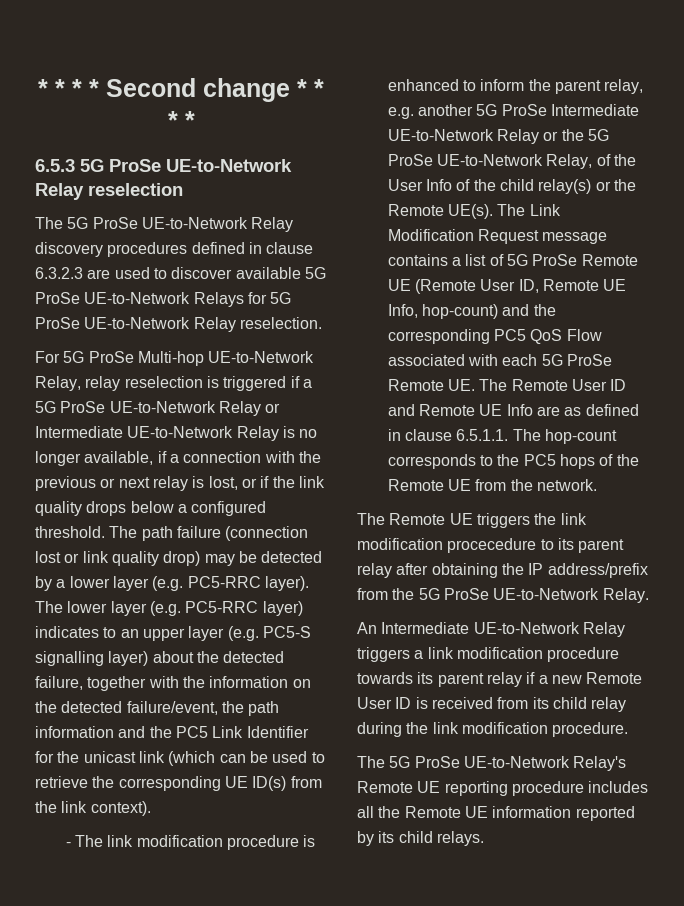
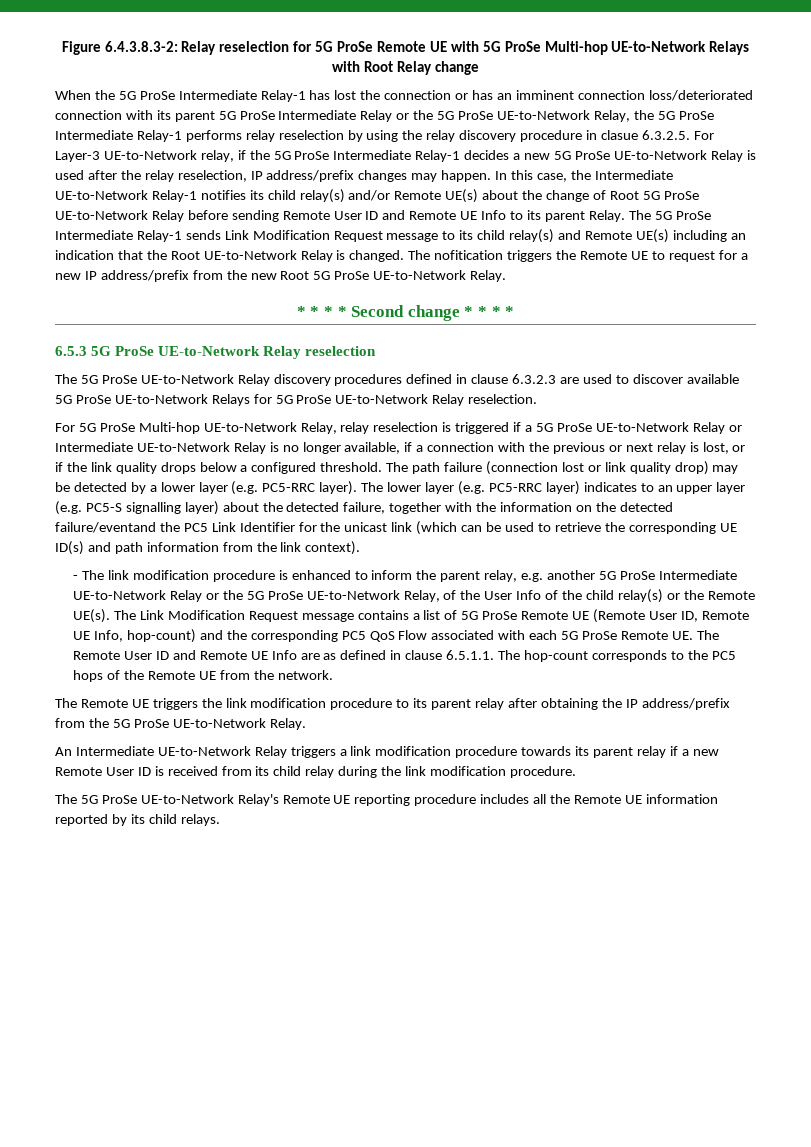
+ Figure 6.4.3.8.3-2: Relay reselection for 5G ProSe Remote UE with 5G ProSe Multi-hop UE-to-Network Relays with Root Relay change
+ When the 5G ProSe Intermediate Relay-1 has lost the connection or has an imminent connection loss/deteriorated connection with its parent 5G ProSe Intermediate Relay or the 5G ProSe UE-to-Network Relay, the 5G ProSe Intermediate Relay-1 performs relay reselection by using the relay discovery procedure in clasue 6.3.2.5. For Layer-3 UE-to-Network relay, if the 5G ProSe Intermediate Relay-1 decides a new 5G ProSe UE-to-Network Relay is used after the relay reselection, IP address/prefix changes may happen. In this case, the Intermediate UE-to-Network Relay-1 notifies its child relay(s) and/or Remote UE(s) about the change of Root 5G ProSe UE-to-Network Relay before sending Remote User ID and Remote UE Info to its parent Relay. The 5G ProSe Intermediate Relay-1 sends Link Modification Request message to its child relay(s) and Remote UE(s) including an indication that the Root UE-to-Network Relay is changed. The nofitication triggers the Remote UE to request for a new IP address/prefix from the new Root 5G ProSe UE-to-Network Relay.
- The lower layer (e.g. PC5-RRC layer) indicates to an upper layer (e.g. PC5-S signalling layer) about the detected failure, together with the information on the detected failure/event, the path information and the PC5 Link Identifier for the unicast link (which can be used to retrieve the corresponding UE ID(s) from the link context).
+ The lower layer (e.g. PC5-RRC layer) indicates to an upper layer (e.g. PC5-S signalling layer) about the detected failure, together with the information on the detected failure/eventand the PC5 Link Identifier for the unicast link (which can be used to retrieve the corresponding UE ID(s) and path information from the link context).
- The Remote UE triggers the link modification procecedure to its parent relay after obtaining the IP address/prefix from the 5G ProSe UE-to-Network Relay.
+ The Remote UE triggers the link modification procedure to its parent relay after obtaining the IP address/prefix from the 5G ProSe UE-to-Network Relay.

